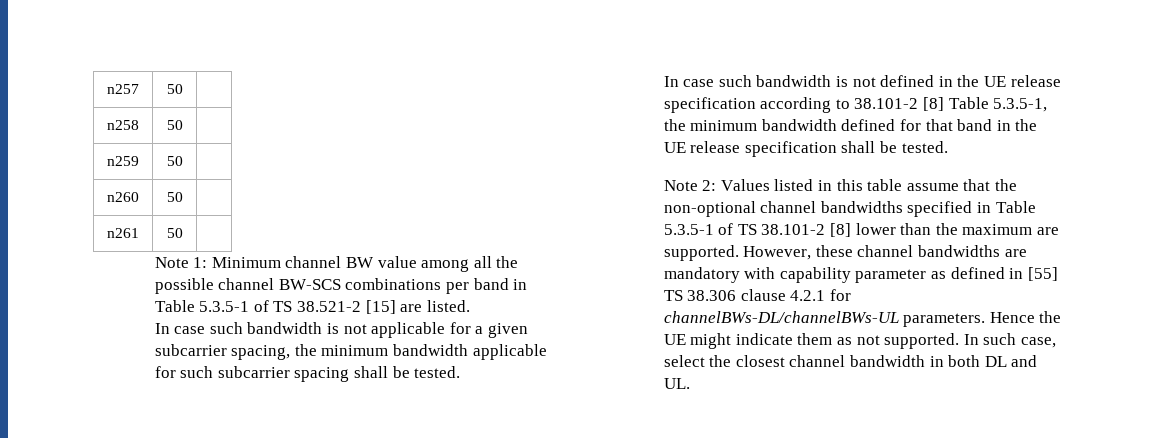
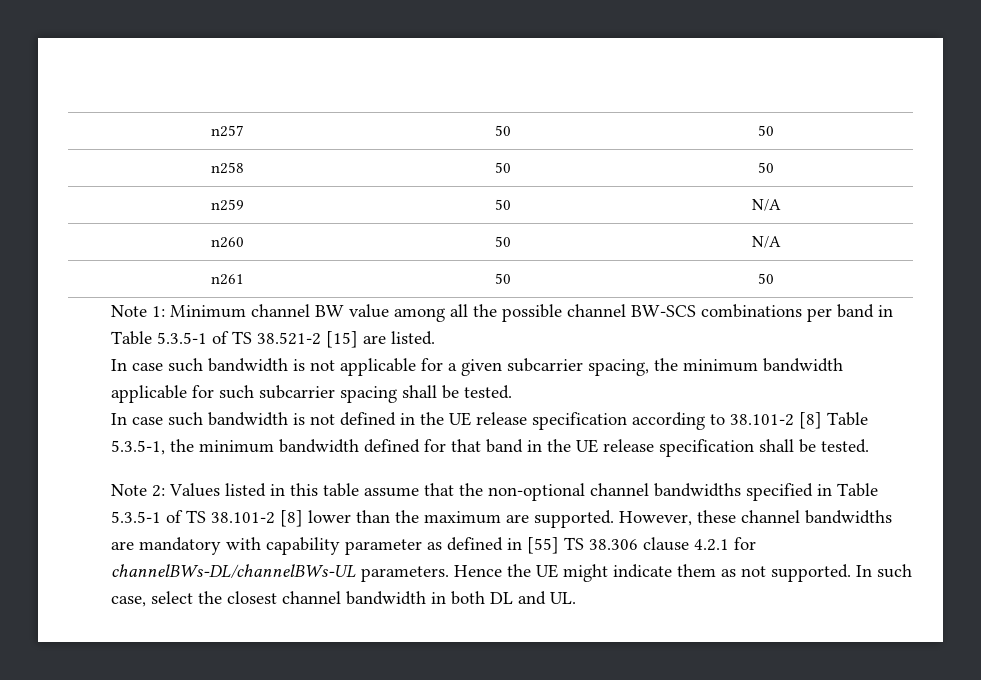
- n257 | 50 |
+ n257 | 50 | 50
- n258 | 50 |
+ n258 | 50 | 50
- n259 | 50 |
+ n259 | 50 | N/A
- n260 | 50 |
+ n260 | 50 | N/A
- n261 | 50 |
+ n261 | 50 | 50

